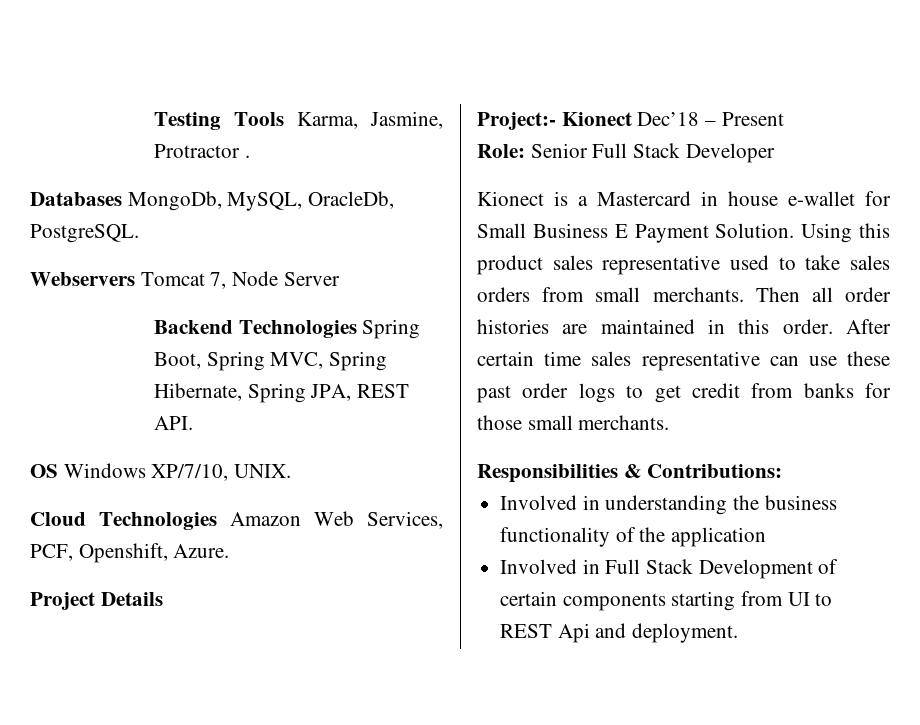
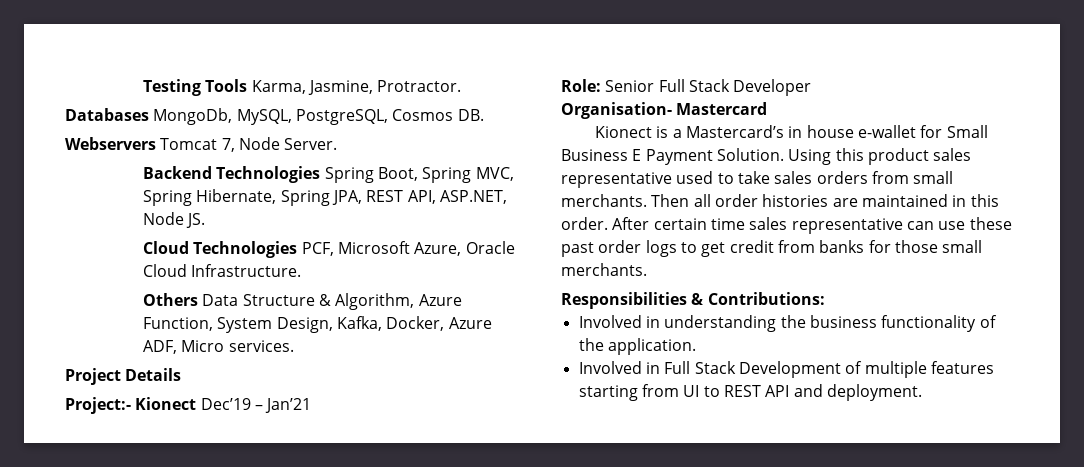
- Testing Tools Karma, Jasmine, Protractor .
+ Testing Tools Karma, Jasmine, Protractor.
- Databases MongoDb, MySQL, OracleDb, PostgreSQL.
+ Databases MongoDb, MySQL, PostgreSQL, Cosmos DB.
- Webservers Tomcat 7, Node Server
+ Webservers Tomcat 7, Node Server.
- Backend Technologies Spring Boot, Spring MVC, Spring Hibernate, Spring JPA, REST API.
- OS Windows XP/7/10, UNIX.
- Cloud Technologies Amazon Web Services, PCF, Openshift, Azure.
+ Backend Technologies Spring Boot, Spring MVC, Spring Hibernate, Spring JPA, REST API, ASP.NET, Node JS.
+ Cloud Technologies PCF, Microsoft Azure, Oracle Cloud Infrastructure.
+ Others Data Structure & Algorithm, Azure Function, System Design, Kafka, Docker, Azure ADF, Micro services.
- Project:- Kionect Dec’18 – Present
+ Project:- Kionect Dec’19 – Jan’21
+ Organisation- Mastercard
- Kionect is a Mastercard in house e-wallet for Small Business E Payment Solution.
+ Kionect is a Mastercard’s in house e-wallet for Small Business E Payment Solution.
- Involved in understanding the business functionality of the application
+ Involved in understanding the business functionality of the application.
- Involved in Full Stack Development of certain components starting from UI to REST Api and deployment.
+ Involved in Full Stack Development of multiple features starting from UI to REST API and deployment.

